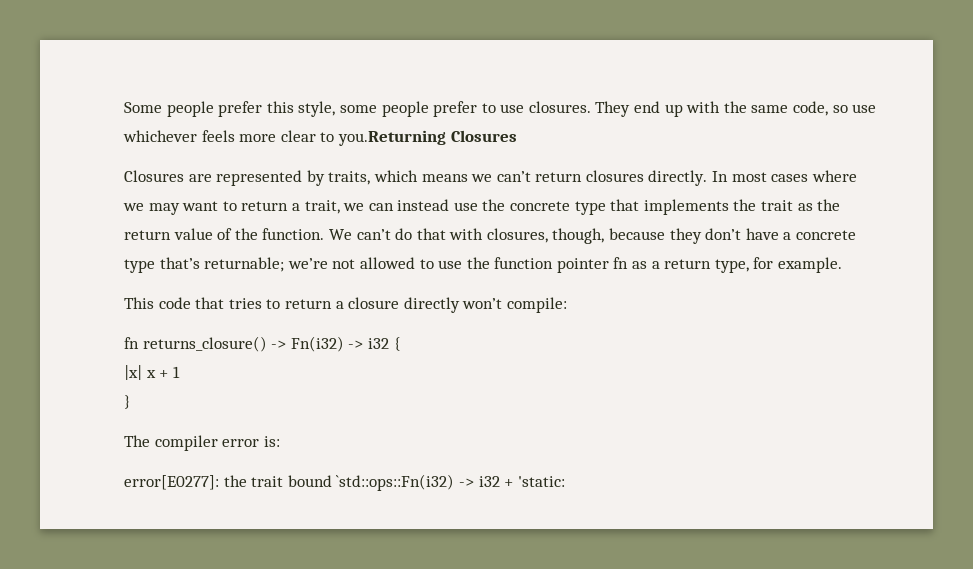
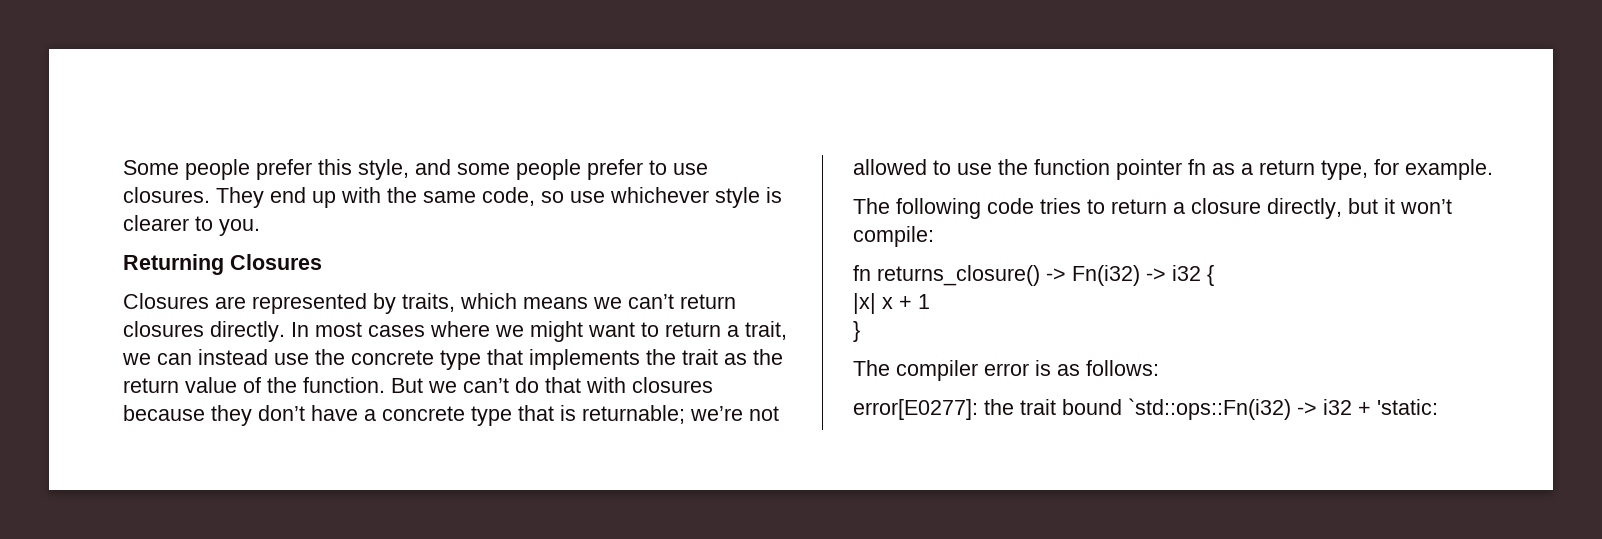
- Some people prefer this style, some people prefer to use closures.
+ Some people prefer this style, and some people prefer to use closures.
- They end up with the same code, so use whichever feels more clear to you.Returning Closures
+ They end up with the same code, so use whichever style is clearer to you.
+ Returning Closures
- In most cases where we may want to return a trait, we can instead use the concrete type that implements the trait as the return value of the function.
+ In most cases where we might want to return a trait, we can instead use the concrete type that implements the trait as the return value of the function.
- We can’t do that with closures, though, because they don’t have a concrete type that’s returnable; we’re not allowed to use the function pointer fn as a return type, for example.
+ But we can’t do that with closures because they don’t have a concrete type that is returnable; we’re not allowed to use the function pointer fn as a return type, for example.
- This code that tries to return a closure directly won’t compile:
+ The following code tries to return a closure directly, but it won’t compile:
- The compiler error is:
+ The compiler error is as follows:

